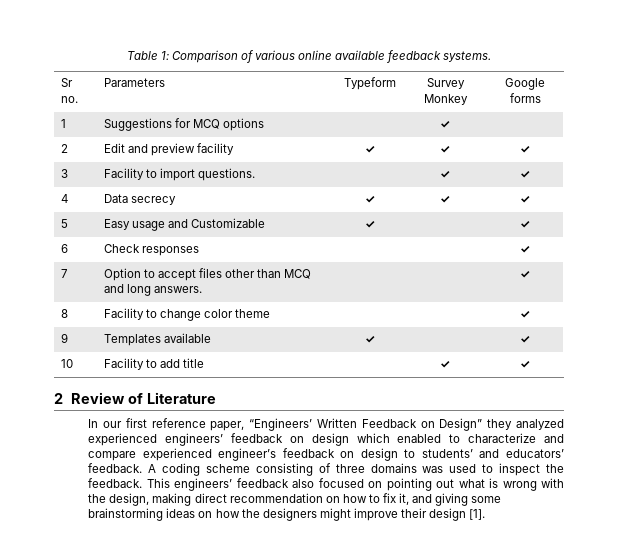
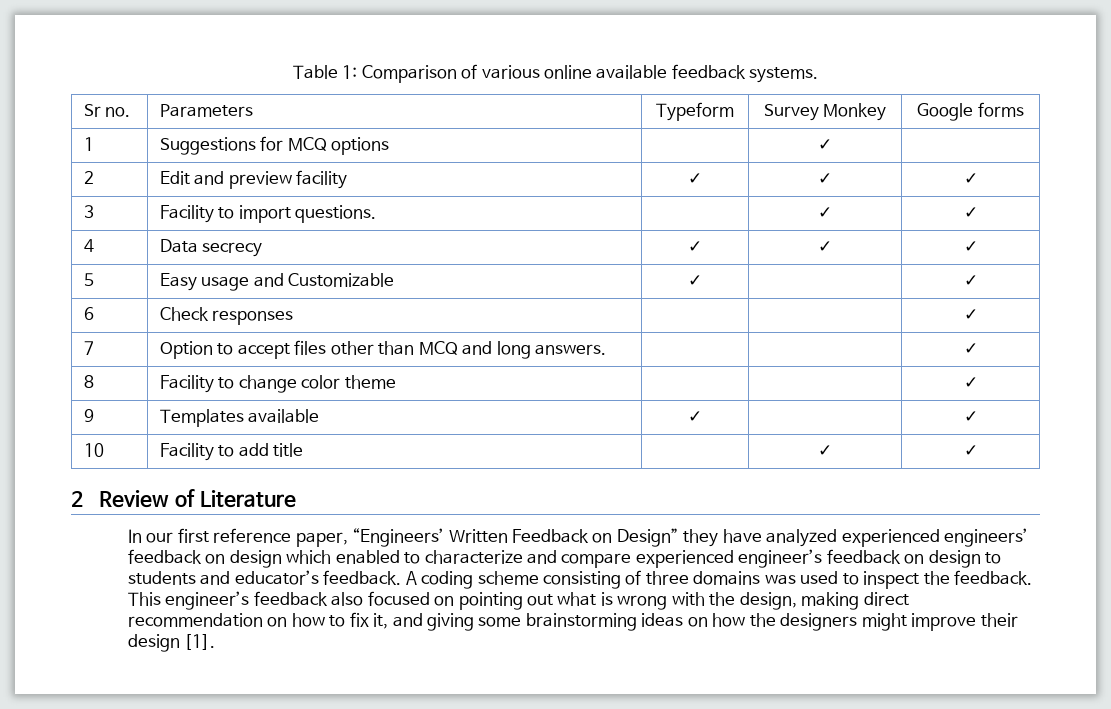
- In our first reference paper, “Engineers’ Written Feedback on Design” they analyzed experienced engineers’ feedback on design which enabled to characterize and compare experienced engineer’s feedback on design to students’ and educators’ feedback.
+ In our first reference paper, “Engineers’ Written Feedback on Design” they have analyzed experienced engineers’ feedback on design which enabled to characterize and compare experienced engineer’s feedback on design to students and educator’s feedback.
- This engineers’ feedback also focused on pointing out what is wrong with the design, making direct recommendation on how to fix it, and giving some brainstorming ideas on how the designers might improve their design [1].
+ This engineer’s feedback also focused on pointing out what is wrong with the design, making direct recommendation on how to fix it, and giving some brainstorming ideas on how the designers might improve their design [1].

